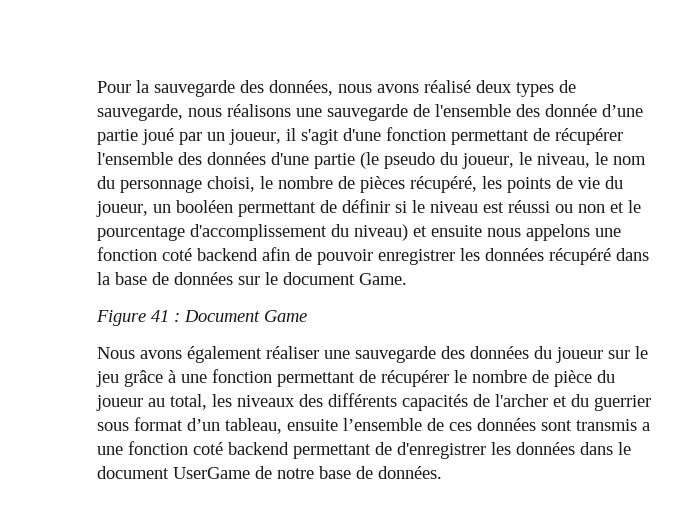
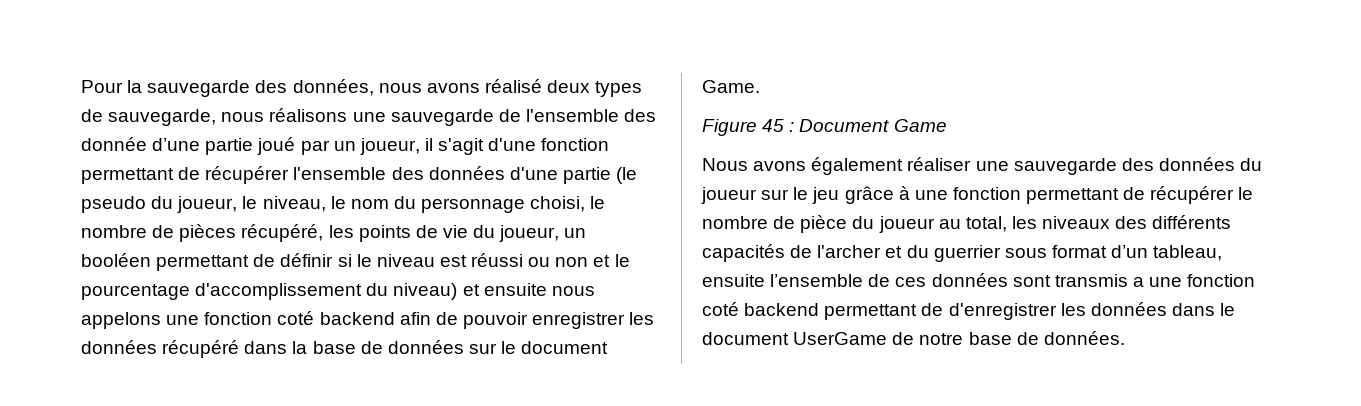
- Figure 41 : Document Game
+ Figure 45 : Document Game

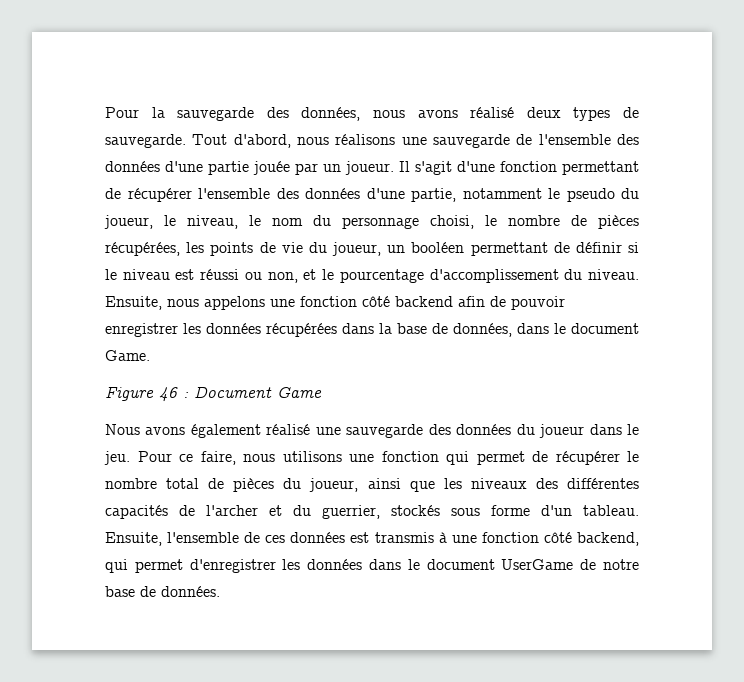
- Pour la sauvegarde des données, nous avons réalisé deux types de sauvegarde, nous réalisons une sauvegarde de l'ensemble des donnée d’une partie joué par un joueur, il s'agit d'une fonction permettant de récupérer l'ensemble des données d'une partie (le pseudo du joueur, le niveau, le nom du personnage choisi, le nombre de pièces récupéré, les points de vie du joueur, un booléen permettant de définir si le niveau est réussi ou non et le pourcentage d'accomplissement du niveau) et ensuite nous appelons une fonction coté backend afin de pouvoir enregistrer les données récupéré dans la base de données sur le document Game.
+ Pour la sauvegarde des données, nous avons réalisé deux types de sauvegarde. Tout d'abord, nous réalisons une sauvegarde de l'ensemble des données d'une partie jouée par un joueur. Il s'agit d'une fonction permettant de récupérer l'ensemble des données d'une partie, notamment le pseudo du joueur, le niveau, le nom du personnage choisi, le nombre de pièces récupérées, les points de vie du joueur, un booléen permettant de définir si le niveau est réussi ou non, et le pourcentage d'accomplissement du niveau. Ensuite, nous appelons une fonction côté backend afin de pouvoir enregistrer les données récupérées dans la base de données, dans le document Game.
- Figure 45 : Document Game
+ Figure 46 : Document Game
- Nous avons également réaliser une sauvegarde des données du joueur sur le jeu grâce à une fonction permettant de récupérer le nombre de pièce du joueur au total, les niveaux des différents capacités de l'archer et du guerrier sous format d’un tableau, ensuite l’ensemble de ces données sont transmis a une fonction coté backend permettant de d'enregistrer les données dans le document UserGame de notre base de données.
+ Nous avons également réalisé une sauvegarde des données du joueur dans le jeu. Pour ce faire, nous utilisons une fonction qui permet de récupérer le nombre total de pièces du joueur, ainsi que les niveaux des différentes capacités de l'archer et du guerrier, stockés sous forme d'un tableau. Ensuite, l'ensemble de ces données est transmis à une fonction côté backend, qui permet d'enregistrer les données dans le document UserGame de notre base de données.

